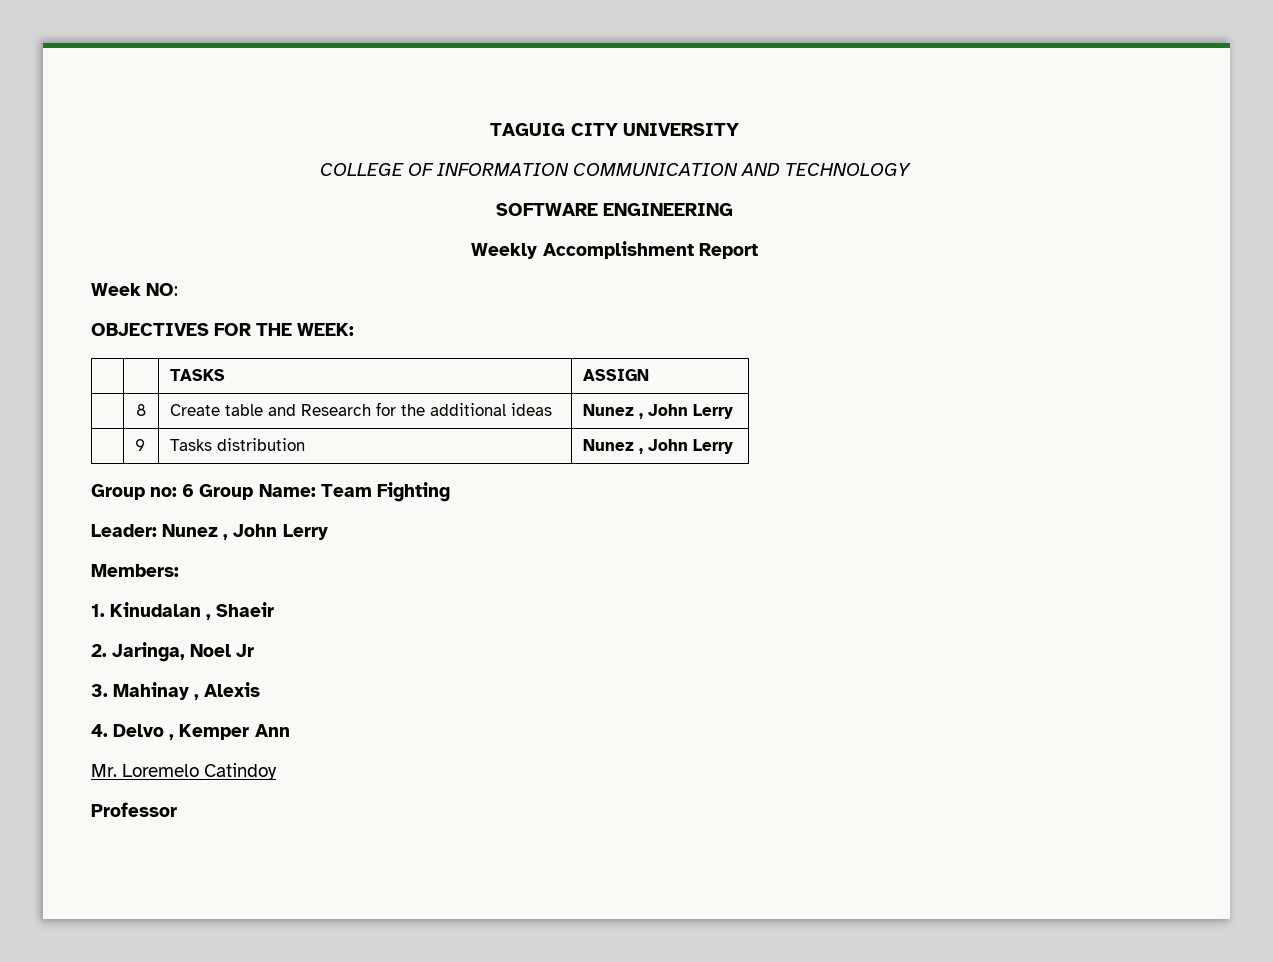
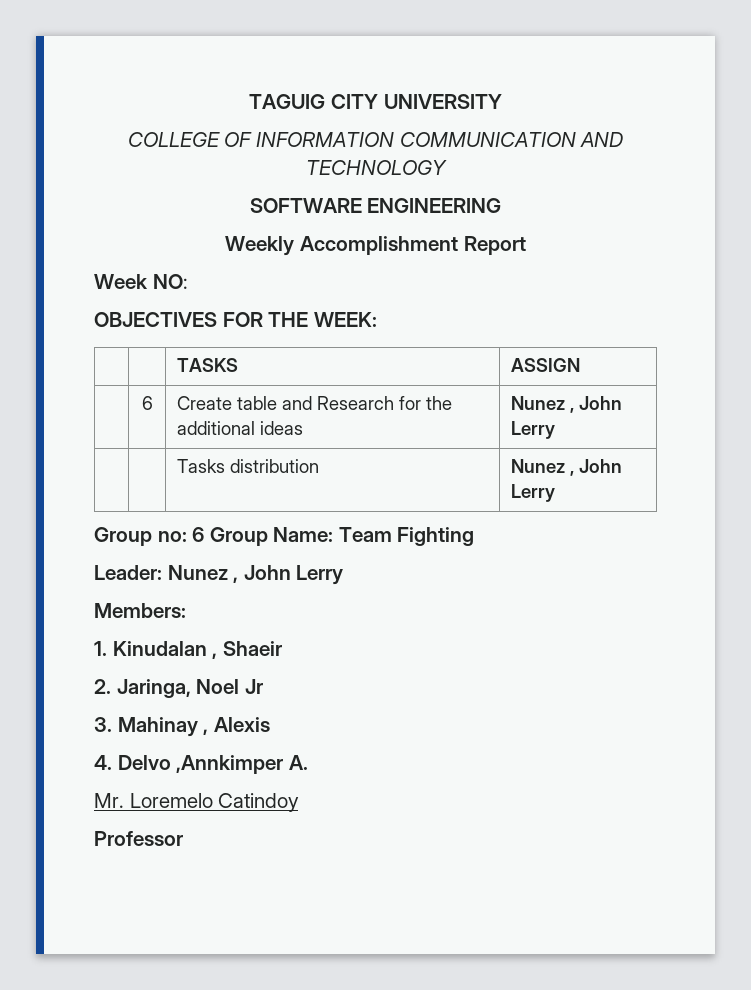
- | 8 | Create table and Research for the additional ideas | Nunez , John Lerry
+ | 6 | Create table and Research for the additional ideas | Nunez , John Lerry
- | 9 | Tasks distribution | Nunez , John Lerry
+ | | Tasks distribution | Nunez , John Lerry
- 4. Delvo , Kemper Ann
+ 4. Delvo ,Annkimper A.

